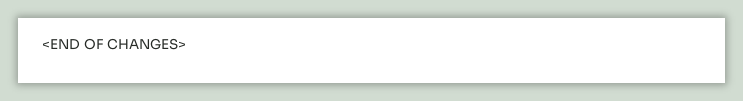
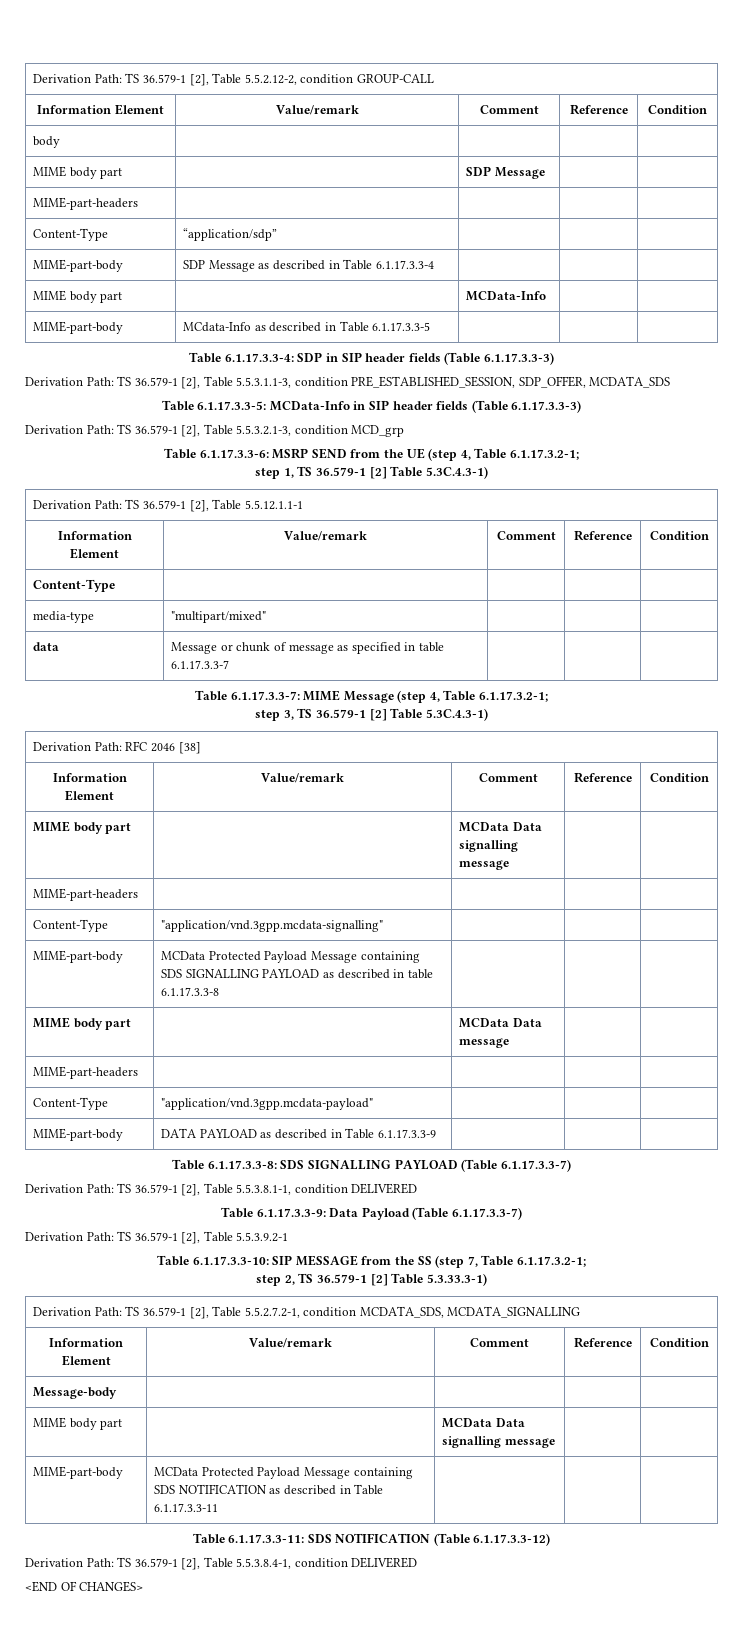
+ Derivation Path: TS 36.579-1 [2], Table 5.5.2.12-2, condition GROUP-CALL
+ Information Element | Value/remark | Comment | Reference | Condition
+ body | | | |
+ MIME body part | | SDP Message | |
+ MIME-part-headers | | | |
+ Content-Type | “application/sdp” | | |
+ MIME-part-body | SDP Message as described in Table 6.1.17.3.3-4 | | |
+ MIME body part | | MCData-Info | |
+ MIME-part-body | MCdata-Info as described in Table 6.1.17.3.3-5 | | |
+ Table 6.1.17.3.3-4: SDP in SIP header fields (Table 6.1.17.3.3-3)
+ Derivation Path: TS 36.579-1 [2], Table 5.5.3.1.1-3, condition PRE_ESTABLISHED_SESSION, SDP_OFFER, MCDATA_SDS
+ Table 6.1.17.3.3-5: MCData-Info in SIP header fields (Table 6.1.17.3.3-3)
+ Derivation Path: TS 36.579-1 [2], Table 5.5.3.2.1-3, condition MCD_grp
+ Table 6.1.17.3.3-6: MSRP SEND from the UE (step 4, Table 6.1.17.3.2-1;
+ step 1, TS 36.579-1 [2] Table 5.3C.4.3-1)
+ Derivation Path: TS 36.579-1 [2], Table 5.5.12.1.1-1
+ Information Element | Value/remark | Comment | Reference | Condition
+ Content-Type | | | |
+ media-type | "multipart/mixed" | | |
+ data | Message or chunk of message as specified in table 6.1.17.3.3-7 | | |
+ Table 6.1.17.3.3-7: MIME Message (step 4, Table 6.1.17.3.2-1;
+ step 3, TS 36.579-1 [2] Table 5.3C.4.3-1)
+ Derivation Path: RFC 2046 [38]
+ Information Element | Value/remark | Comment | Reference | Condition
+ MIME body part | | MCData Data signalling message | |
+ MIME-part-headers | | | |
+ Content-Type | "application/vnd.3gpp.mcdata-signalling" | | |
+ MIME-part-body | MCData Protected Payload Message containing SDS SIGNALLING PAYLOAD as described in table 6.1.17.3.3-8 | | |
+ MIME body part | | MCData Data message | |
+ MIME-part-headers | | | |
+ Content-Type | "application/vnd.3gpp.mcdata-payload" | | |
+ MIME-part-body | DATA PAYLOAD as described in Table 6.1.17.3.3-9 | | |
+ Table 6.1.17.3.3-8: SDS SIGNALLING PAYLOAD (Table 6.1.17.3.3-7)
+ Derivation Path: TS 36.579-1 [2], Table 5.5.3.8.1-1, condition DELIVERED
+ Table 6.1.17.3.3-9: Data Payload (Table 6.1.17.3.3-7)
+ Derivation Path: TS 36.579-1 [2], Table 5.5.3.9.2-1
+ Table 6.1.17.3.3-10: SIP MESSAGE from the SS (step 7, Table 6.1.17.3.2-1;
+ step 2, TS 36.579-1 [2] Table 5.3.33.3-1)
+ Derivation Path: TS 36.579-1 [2], Table 5.5.2.7.2-1, condition MCDATA_SDS, MCDATA_SIGNALLING
+ Information Element | Value/remark | Comment | Reference | Condition
+ Message-body | | | |
+ MIME body part | | MCData Data signalling message | |
+ MIME-part-body | MCData Protected Payload Message containing SDS NOTIFICATION as described in Table 6.1.17.3.3-11 | | |
+ Table 6.1.17.3.3-11: SDS NOTIFICATION (Table 6.1.17.3.3-12)
+ Derivation Path: TS 36.579-1 [2], Table 5.5.3.8.4-1, condition DELIVERED

